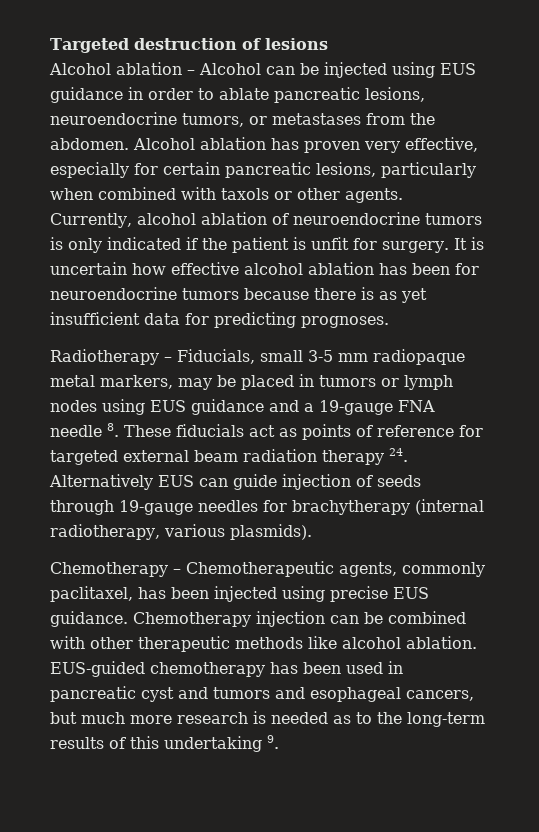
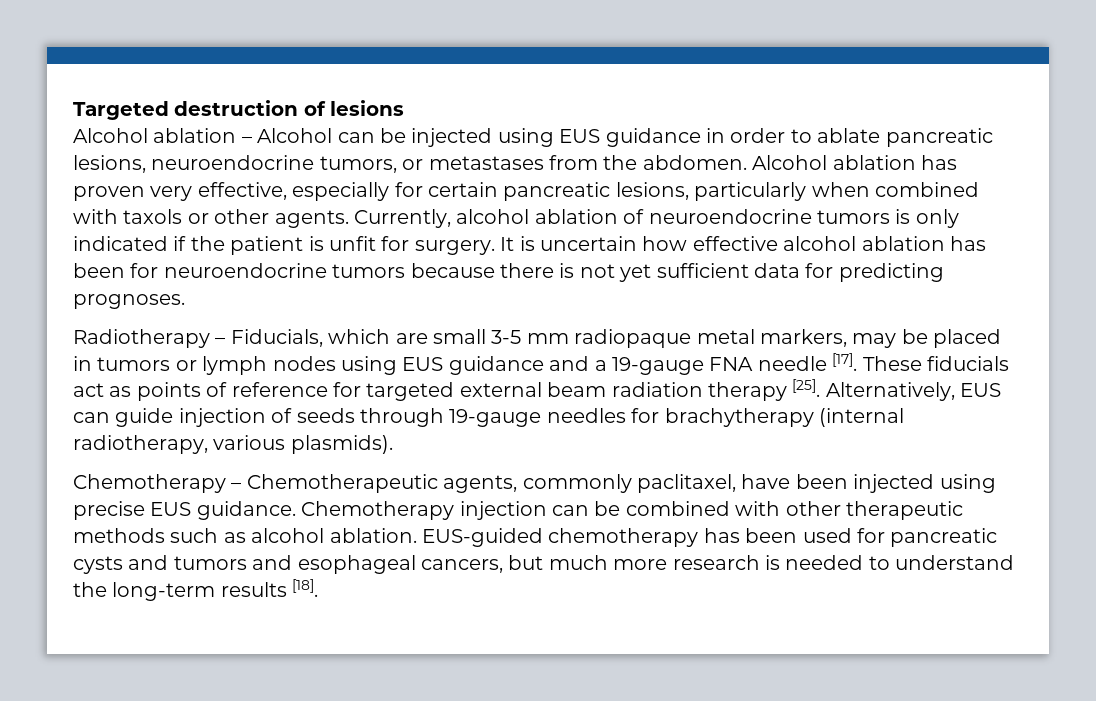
- It is uncertain how effective alcohol ablation has been for neuroendocrine tumors because there is as yet insufficient data for predicting prognoses.
+ It is uncertain how effective alcohol ablation has been for neuroendocrine tumors because there is not yet sufficient data for predicting prognoses.
- Radiotherapy – Fiducials, small 3-5 mm radiopaque metal markers, may be placed in tumors or lymph nodes using EUS guidance and a 19-gauge FNA needle 8. These fiducials act as points of reference for targeted external beam radiation therapy 24. Alternatively EUS can guide injection of seeds through 19-gauge needles for brachytherapy (internal radiotherapy, various plasmids).
+ Radiotherapy – Fiducials, which are small 3-5 mm radiopaque metal markers, may be placed in tumors or lymph nodes using EUS guidance and a 19-gauge FNA needle [17]. These fiducials act as points of reference for targeted external beam radiation therapy [25]. Alternatively, EUS can guide injection of seeds through 19-gauge needles for brachytherapy (internal radiotherapy, various plasmids).
- Chemotherapy – Chemotherapeutic agents, commonly paclitaxel, has been injected using precise EUS guidance.
+ Chemotherapy – Chemotherapeutic agents, commonly paclitaxel, have been injected using precise EUS guidance.
- Chemotherapy injection can be combined with other therapeutic methods like alcohol ablation.
+ Chemotherapy injection can be combined with other therapeutic methods such as alcohol ablation.
- EUS-guided chemotherapy has been used in pancreatic cyst and tumors and esophageal cancers, but much more research is needed as to the long-term results of this undertaking 9.
+ EUS-guided chemotherapy has been used for pancreatic cysts and tumors and esophageal cancers, but much more research is needed to understand the long-term results [18].

